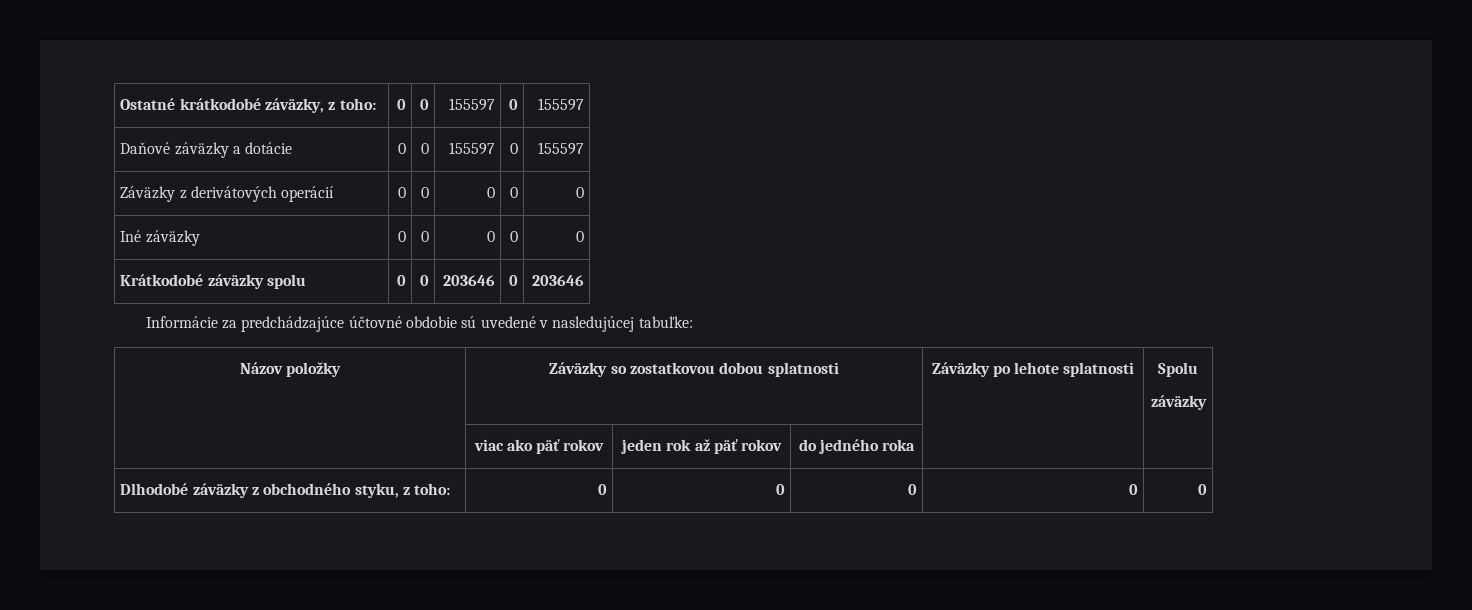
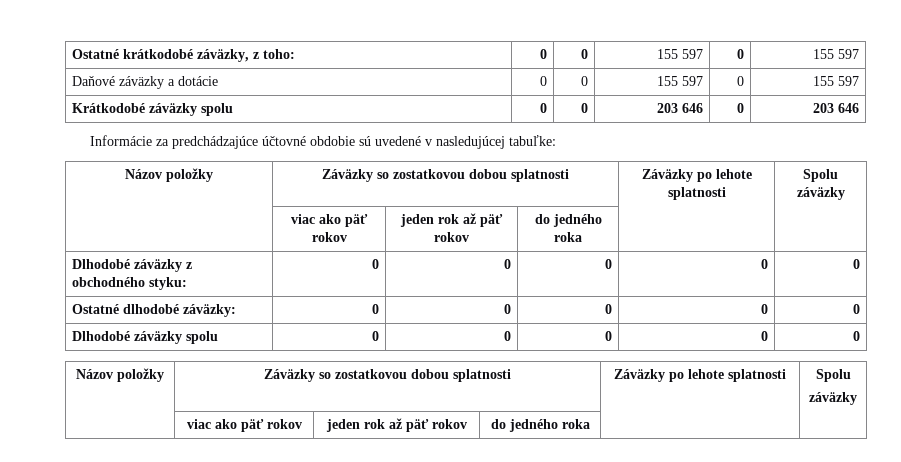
- Ostatné krátkodobé záväzky, z toho: | 0 | 0 | 155597 | 0 | 155597
+ Ostatné krátkodobé záväzky, z toho: | 0 | 0 | 155 597 | 0 | 155 597
- Daňové záväzky a dotácie | 0 | 0 | 155597 | 0 | 155597
- Záväzky z derivátových operácií | 0 | 0 | 0 | 0 | 0
- Iné záväzky | 0 | 0 | 0 | 0 | 0
- Krátkodobé záväzky spolu | 0 | 0 | 203646 | 0 | 203646
+ Daňové záväzky a dotácie | 0 | 0 | 155 597 | 0 | 155 597
+ Krátkodobé záväzky spolu | 0 | 0 | 203 646 | 0 | 203 646
  Informácie za predchádzajúce účtovné obdobie sú uvedené v nasledujúcej tabuľke:
+ Názov položky | Záväzky so zostatkovou dobou splatnosti | Záväzky po lehote splatnosti | Spolu záväzky
+ | viac ako päť rokov | jeden rok až päť rokov | do jedného roka | |
+ Dlhodobé záväzky z obchodného styku: | 0 | 0 | 0 | 0 | 0
+ Ostatné dlhodobé záväzky: | 0 | 0 | 0 | 0 | 0
+ Dlhodobé záväzky spolu | 0 | 0 | 0 | 0 | 0
- Dlhodobé záväzky z obchodného styku, z toho: | 0 | 0 | 0 | 0 | 0

